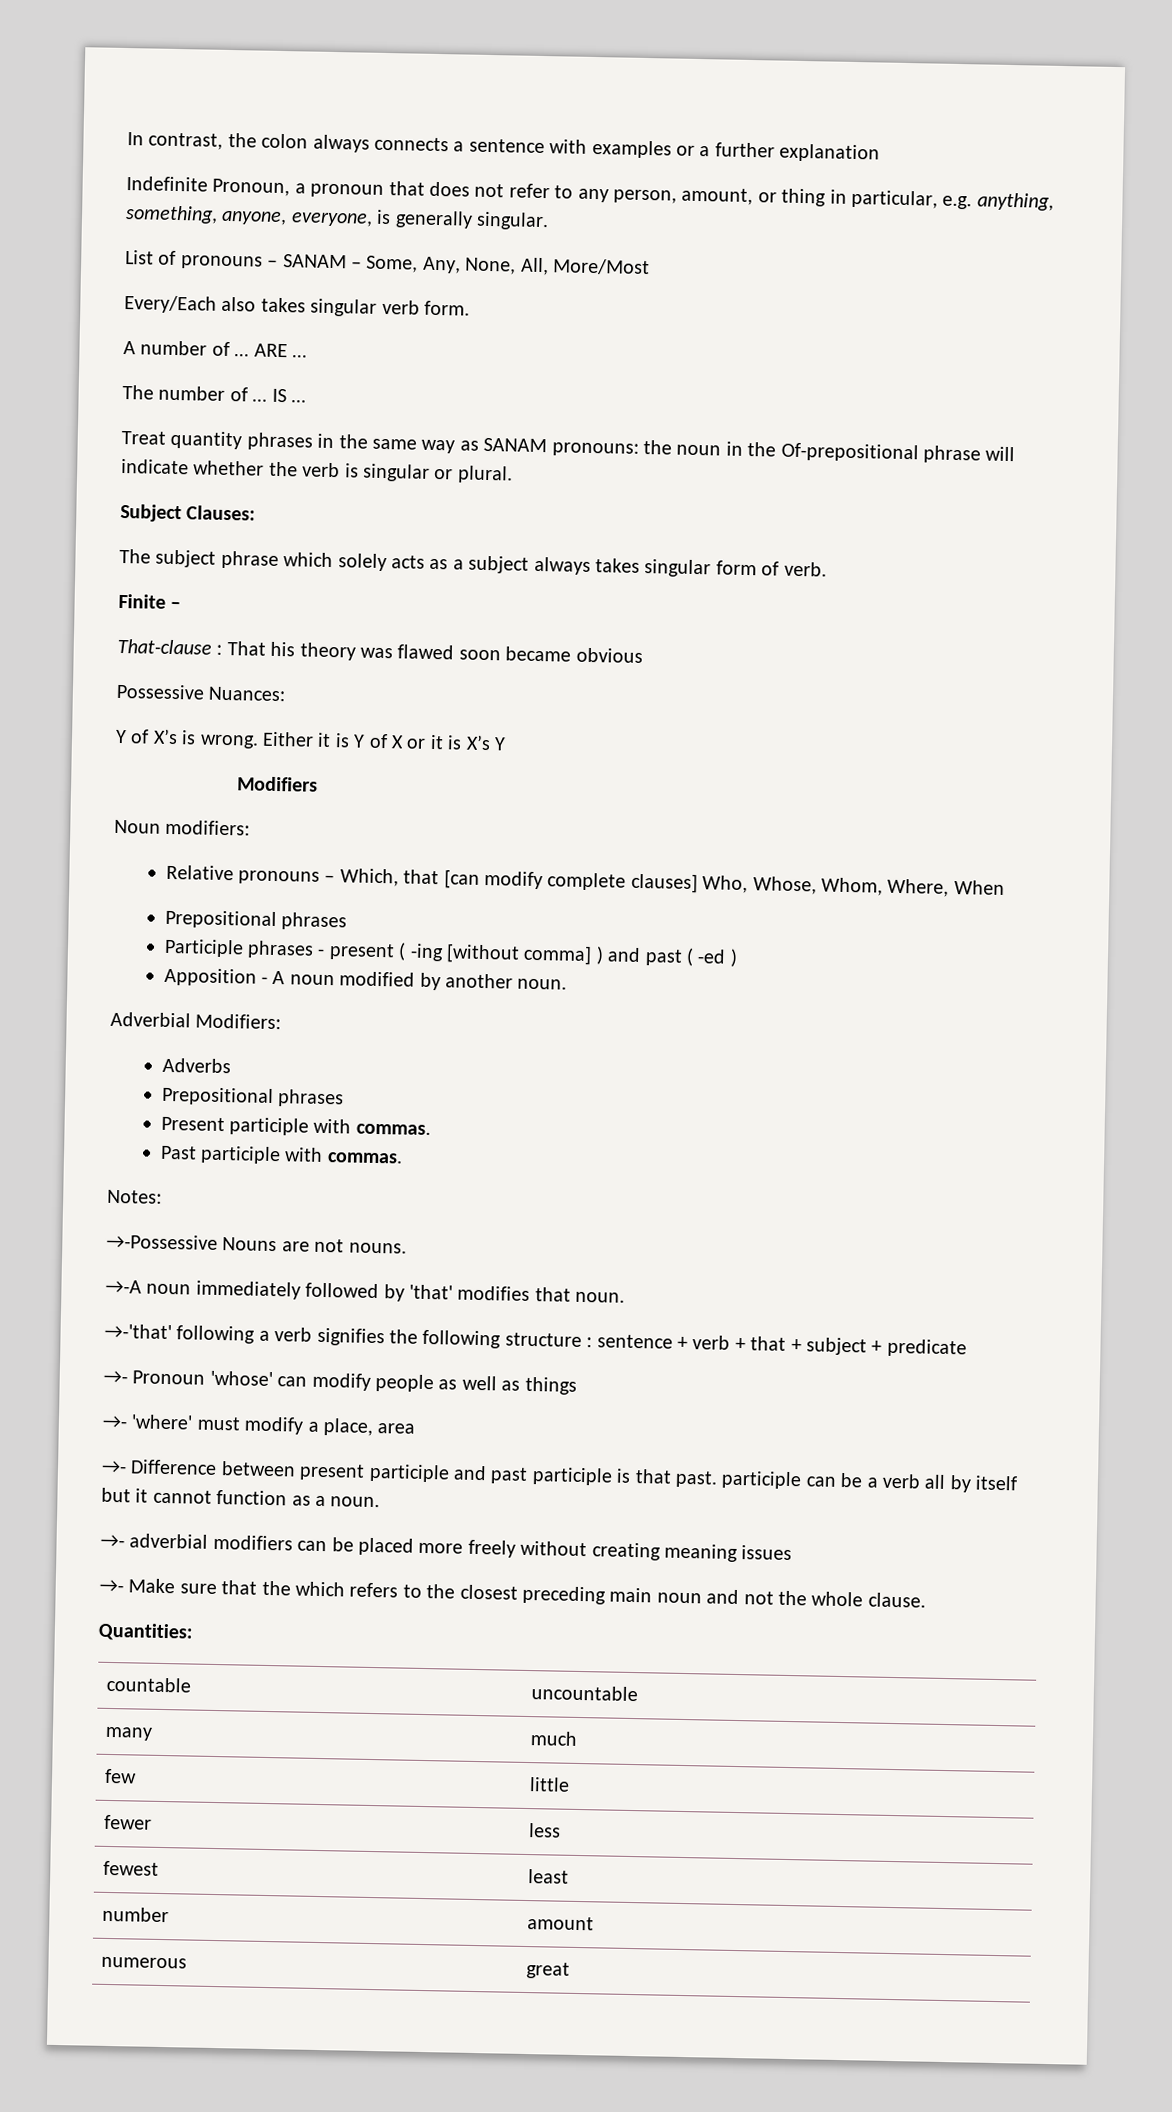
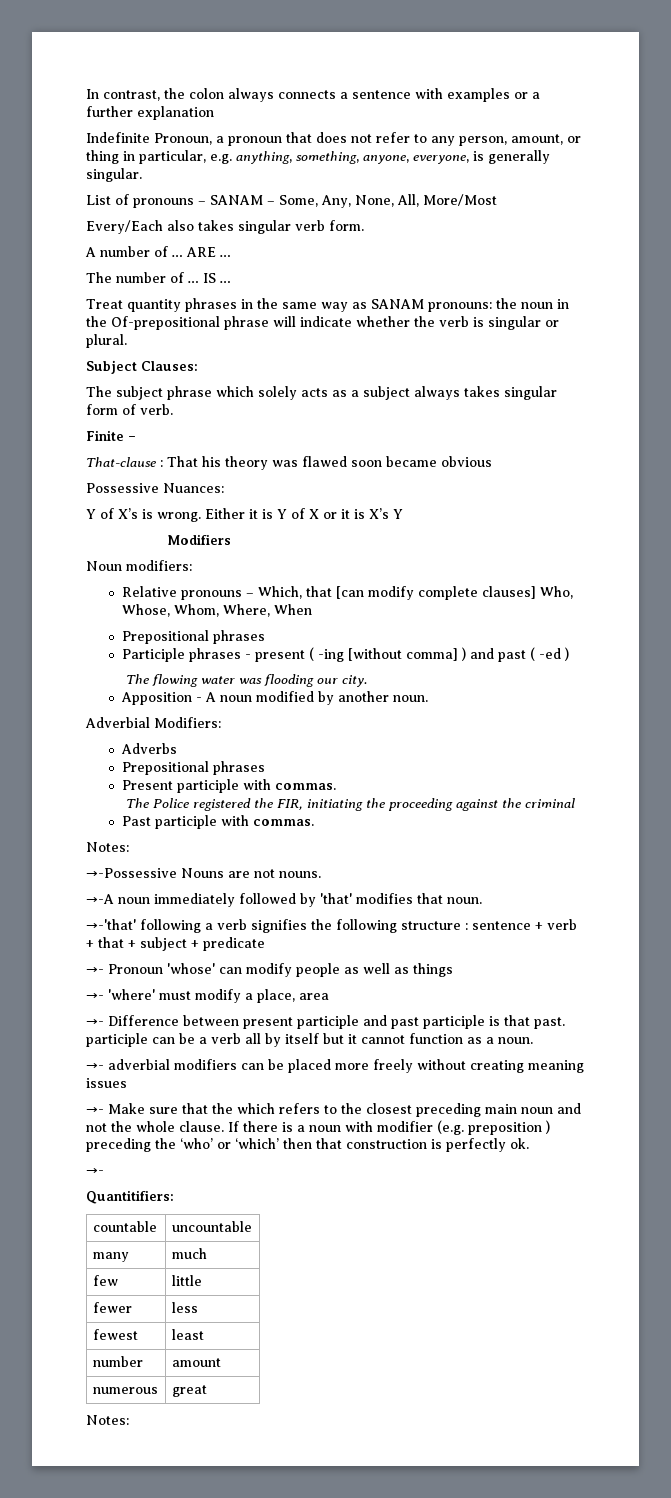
+ The flowing water was flooding our city.
+ The Police registered the FIR, initiating the proceeding against the criminal
- →- Make sure that the which refers to the closest preceding main noun and not the whole clause.
- Quantities:
+ →- Make sure that the which refers to the closest preceding main noun and not the whole clause. If there is a noun with modifier (e.g. preposition ) preceding the ‘who’ or ‘which’ then that construction is perfectly ok.
+ →-
+ Quantitifiers:
  numerous | great
+ Notes:

